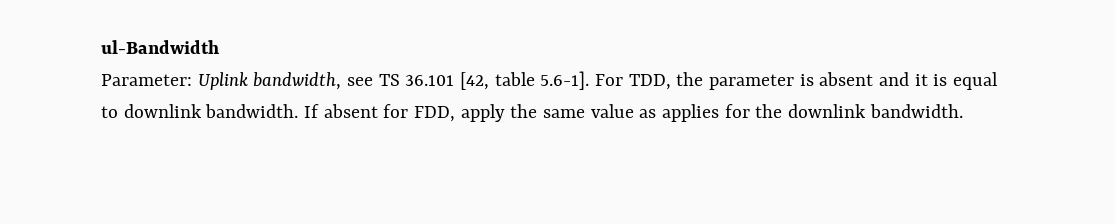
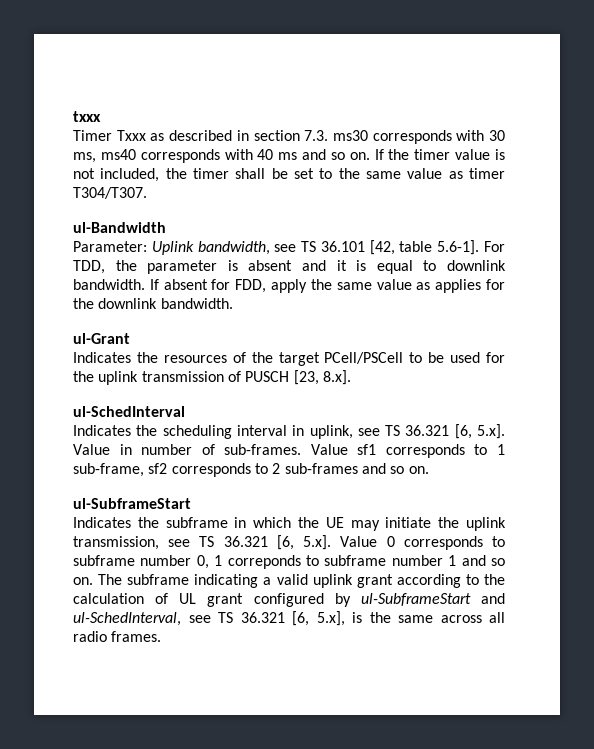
+ txxx
+ Timer Txxx as described in section 7.3. ms30 corresponds with 30 ms, ms40 corresponds with 40 ms and so on. If the timer value is not included, the timer shall be set to the same value as timer T304/T307.
+ ul-Grant
+ Indicates the resources of the target PCell/PSCell to be used for the uplink transmission of PUSCH [23, 8.x].
+ ul-SchedInterval
+ Indicates the scheduling interval in uplink, see TS 36.321 [6, 5.x]. Value in number of sub-frames. Value sf1 corresponds to 1 sub-frame, sf2 corresponds to 2 sub-frames and so on.
+ ul-SubframeStart
+ Indicates the subframe in which the UE may initiate the uplink transmission, see TS 36.321 [6, 5.x]. Value 0 corresponds to subframe number 0, 1 correponds to subframe number 1 and so on. The subframe indicating a valid uplink grant according to the calculation of UL grant configured by ul-SubframeStart and ul-SchedInterval, see TS 36.321 [6, 5.x], is the same across all radio frames.

